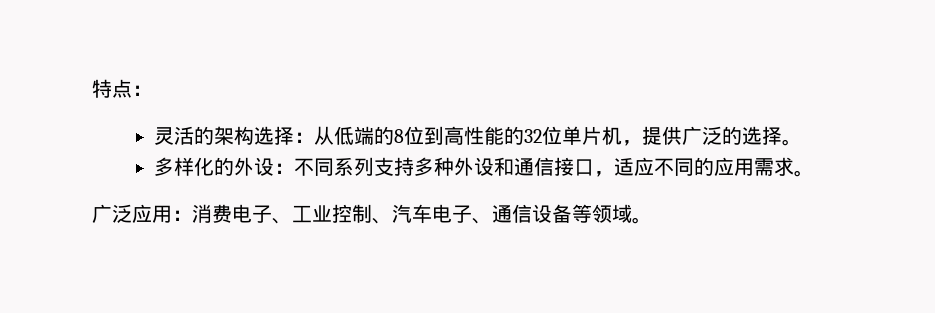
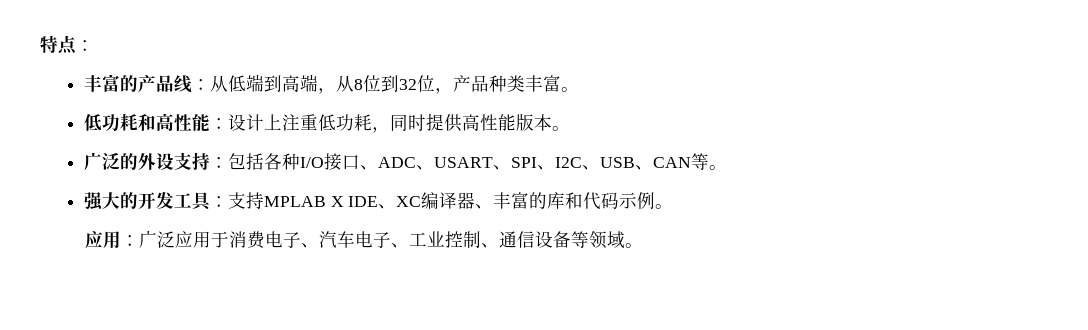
- 灵活的架构选择：从低端的8位到高性能的32位单片机，提供广泛的选择。
- 多样化的外设：不同系列支持多种外设和通信接口，适应不同的应用需求。
- 广泛应用：消费电子、工业控制、汽车电子、通信设备等领域。
+ 丰富的产品线：从低端到高端，从8位到32位，产品种类丰富。
+ 低功耗和高性能：设计上注重低功耗，同时提供高性能版本。
+ 广泛的外设支持：包括各种I/O接口、ADC、USART、SPI、I2C、USB、CAN等。
+ 强大的开发工具：支持MPLAB X IDE、XC编译器、丰富的库和代码示例。
+ 应用：广泛应用于消费电子、汽车电子、工业控制、通信设备等领域。

